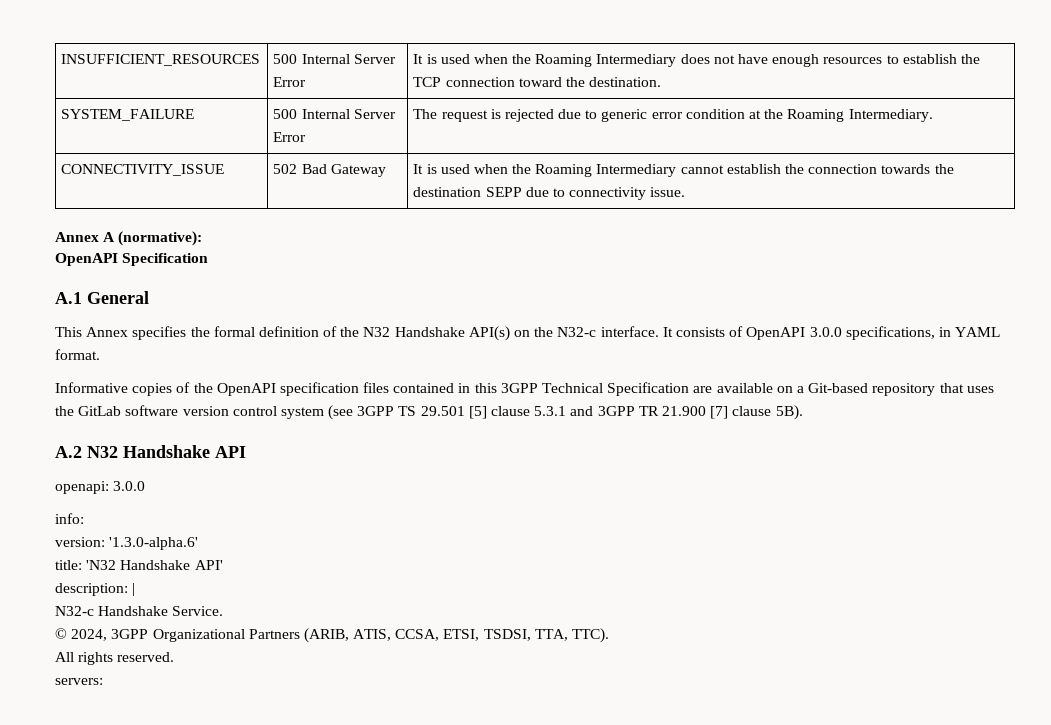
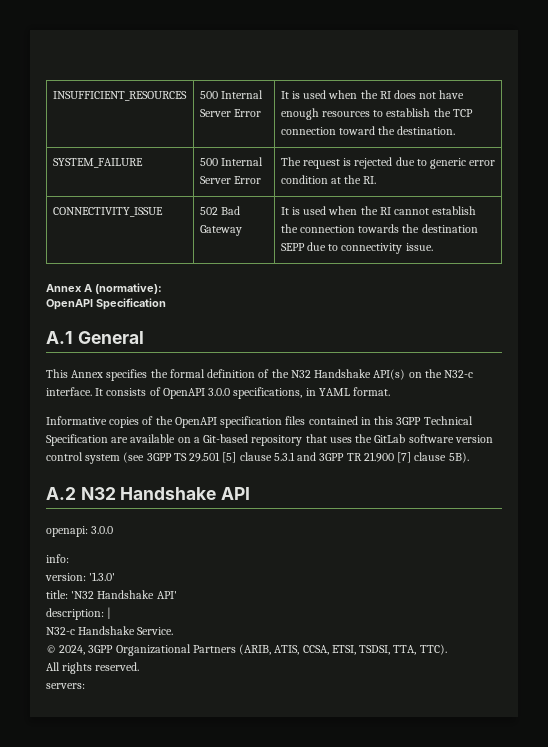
- INSUFFICIENT_RESOURCES | 500 Internal Server Error | It is used when the Roaming Intermediary does not have enough resources to establish the TCP connection toward the destination.
+ INSUFFICIENT_RESOURCES | 500 Internal Server Error | It is used when the RI does not have enough resources to establish the TCP connection toward the destination.
- SYSTEM_FAILURE | 500 Internal Server Error | The request is rejected due to generic error condition at the Roaming Intermediary.
+ SYSTEM_FAILURE | 500 Internal Server Error | The request is rejected due to generic error condition at the RI.
- CONNECTIVITY_ISSUE | 502 Bad Gateway | It is used when the Roaming Intermediary cannot establish the connection towards the destination SEPP due to connectivity issue.
+ CONNECTIVITY_ISSUE | 502 Bad Gateway | It is used when the RI cannot establish the connection towards the destination SEPP due to connectivity issue.
- version: '1.3.0-alpha.6'
+ version: '1.3.0'

